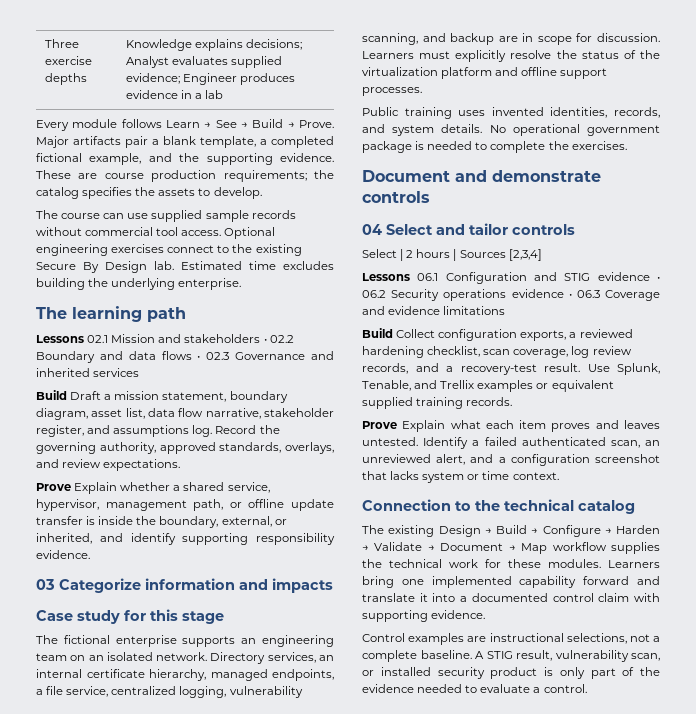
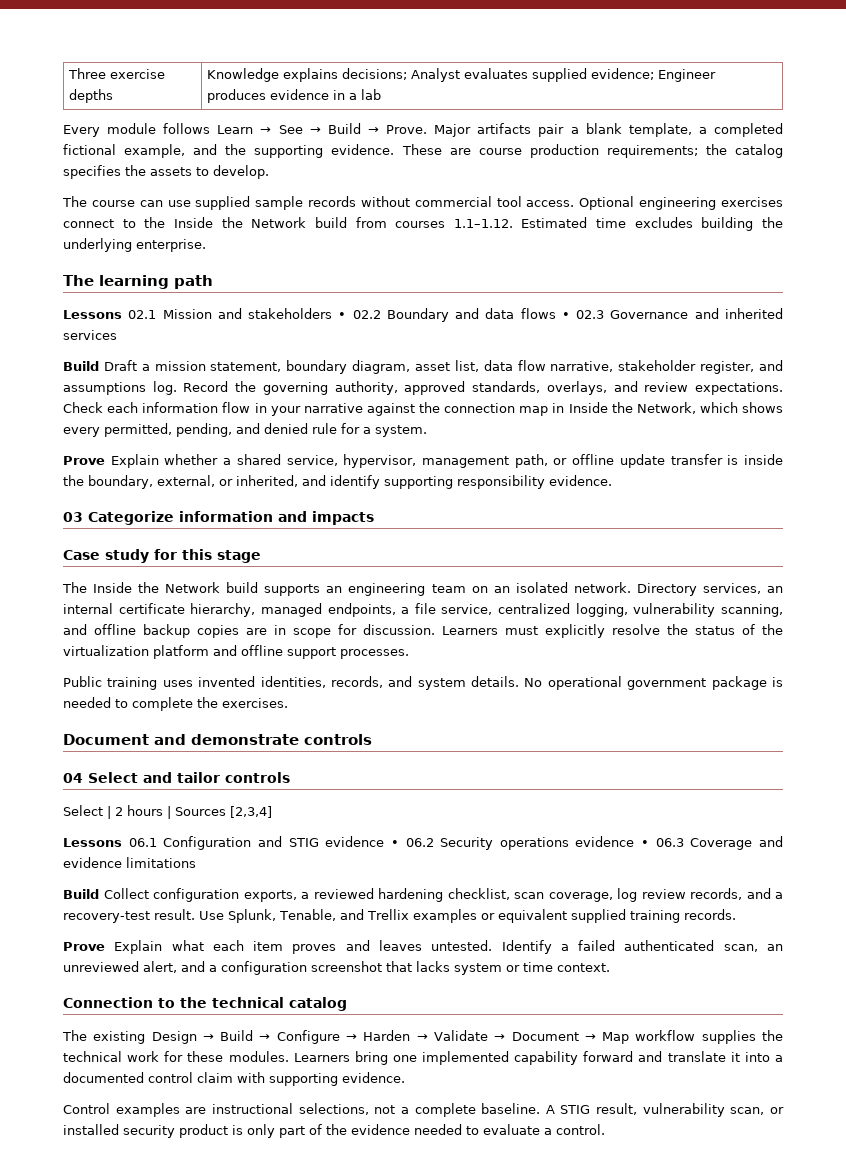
- Optional engineering exercises connect to the existing Secure By Design lab. Estimated time excludes building the underlying enterprise.
+ Optional engineering exercises connect to the Inside the Network build from courses 1.1–1.12. Estimated time excludes building the underlying enterprise.
+ Check each information flow in your narrative against the connection map in Inside the Network, which shows every permitted, pending, and denied rule for a system.
- The fictional enterprise supports an engineering team on an isolated network.
+ The Inside the Network build supports an engineering team on an isolated network.
- Directory services, an internal certificate hierarchy, managed endpoints, a file service, centralized logging, vulnerability scanning, and backup are in scope for discussion.
+ Directory services, an internal certificate hierarchy, managed endpoints, a file service, centralized logging, vulnerability scanning, and offline backup copies are in scope for discussion.

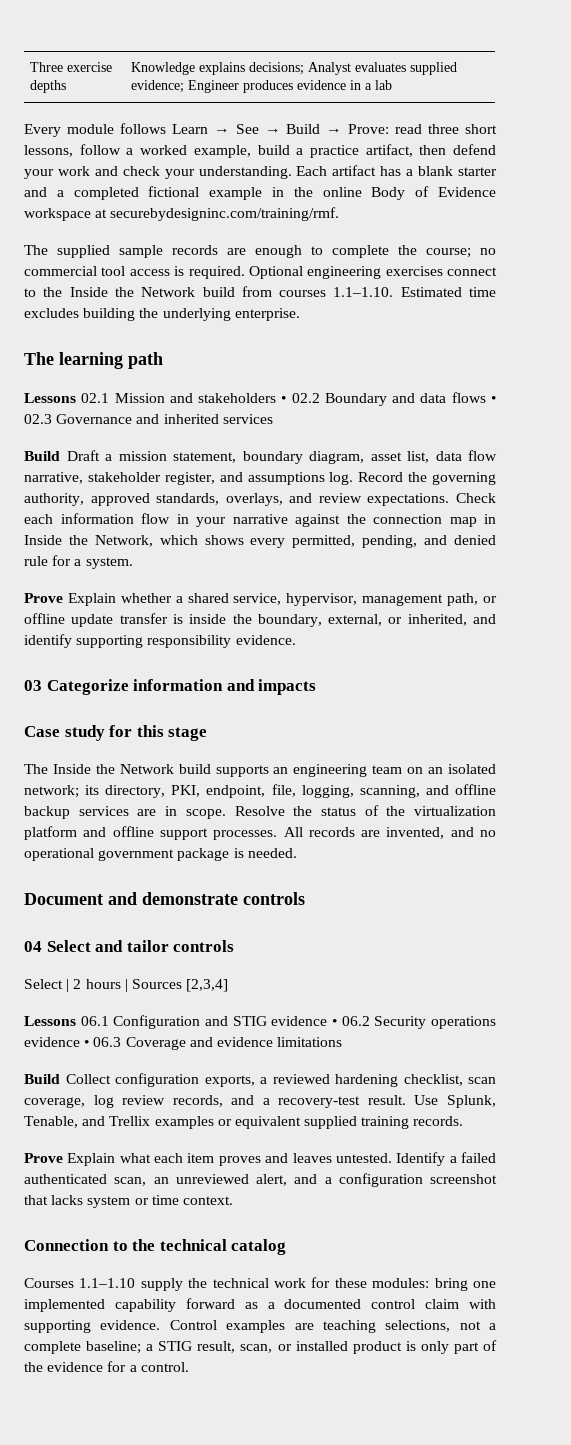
- Every module follows Learn → See → Build → Prove. Major artifacts pair a blank template, a completed fictional example, and the supporting evidence. These are course production requirements; the catalog specifies the assets to develop.
- The course can use supplied sample records without commercial tool access.
+ Every module follows Learn → See → Build → Prove: read three short lessons, follow a worked example, build a practice artifact, then defend your work and check your understanding. Each artifact has a blank starter and a completed fictional example in the online Body of Evidence workspace at securebydesigninc.com/training/rmf.
+ The supplied sample records are enough to complete the course; no commercial tool access is required.
- Optional engineering exercises connect to the Inside the Network build from courses 1.1–1.12. Estimated time excludes building the underlying enterprise.
+ Optional engineering exercises connect to the Inside the Network build from courses 1.1–1.10. Estimated time excludes building the underlying enterprise.
- The Inside the Network build supports an engineering team on an isolated network. Directory services, an internal certificate hierarchy, managed endpoints, a file service, centralized logging, vulnerability scanning, and offline backup copies are in scope for discussion. Learners must explicitly resolve the status of the virtualization platform and offline support processes.
- Public training uses invented identities, records, and system details. No operational government package is needed to complete the exercises.
+ The Inside the Network build supports an engineering team on an isolated network; its directory, PKI, endpoint, file, logging, scanning, and offline backup services are in scope. Resolve the status of the virtualization platform and offline support processes. All records are invented, and no operational government package is needed.
- The existing Design → Build → Configure → Harden → Validate → Document → Map workflow supplies the technical work for these modules. Learners bring one implemented capability forward and translate it into a documented control claim with supporting evidence.
- Control examples are instructional selections, not a complete baseline. A STIG result, vulnerability scan, or installed security product is only part of the evidence needed to evaluate a control.
+ Courses 1.1–1.10 supply the technical work for these modules: bring one implemented capability forward as a documented control claim with supporting evidence. Control examples are teaching selections, not a complete baseline; a STIG result, scan, or installed product is only part of the evidence for a control.

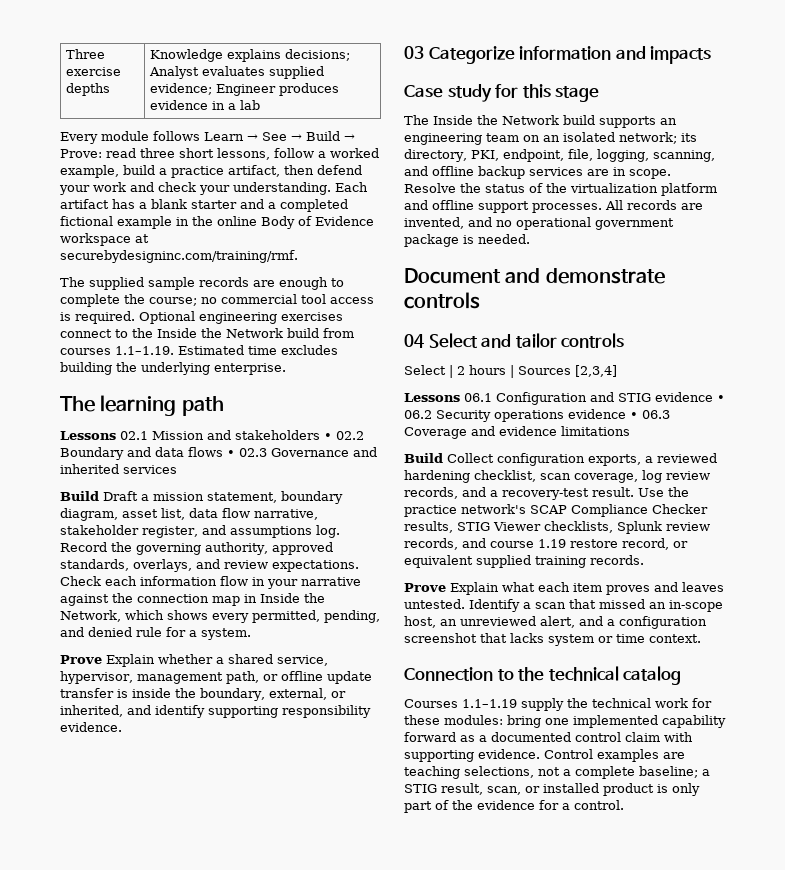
- Optional engineering exercises connect to the Inside the Network build from courses 1.1–1.10. Estimated time excludes building the underlying enterprise.
+ Optional engineering exercises connect to the Inside the Network build from courses 1.1–1.19. Estimated time excludes building the underlying enterprise.
- Use Splunk, Tenable, and Trellix examples or equivalent supplied training records.
+ Use the practice network's SCAP Compliance Checker results, STIG Viewer checklists, Splunk review records, and course 1.19 restore record, or equivalent supplied training records.
- Identify a failed authenticated scan, an unreviewed alert, and a configuration screenshot that lacks system or time context.
+ Identify a scan that missed an in-scope host, an unreviewed alert, and a configuration screenshot that lacks system or time context.
- Courses 1.1–1.10 supply the technical work for these modules: bring one implemented capability forward as a documented control claim with supporting evidence.
+ Courses 1.1–1.19 supply the technical work for these modules: bring one implemented capability forward as a documented control claim with supporting evidence.

